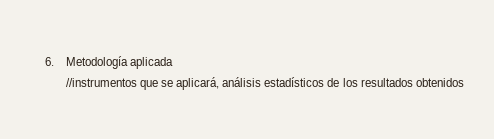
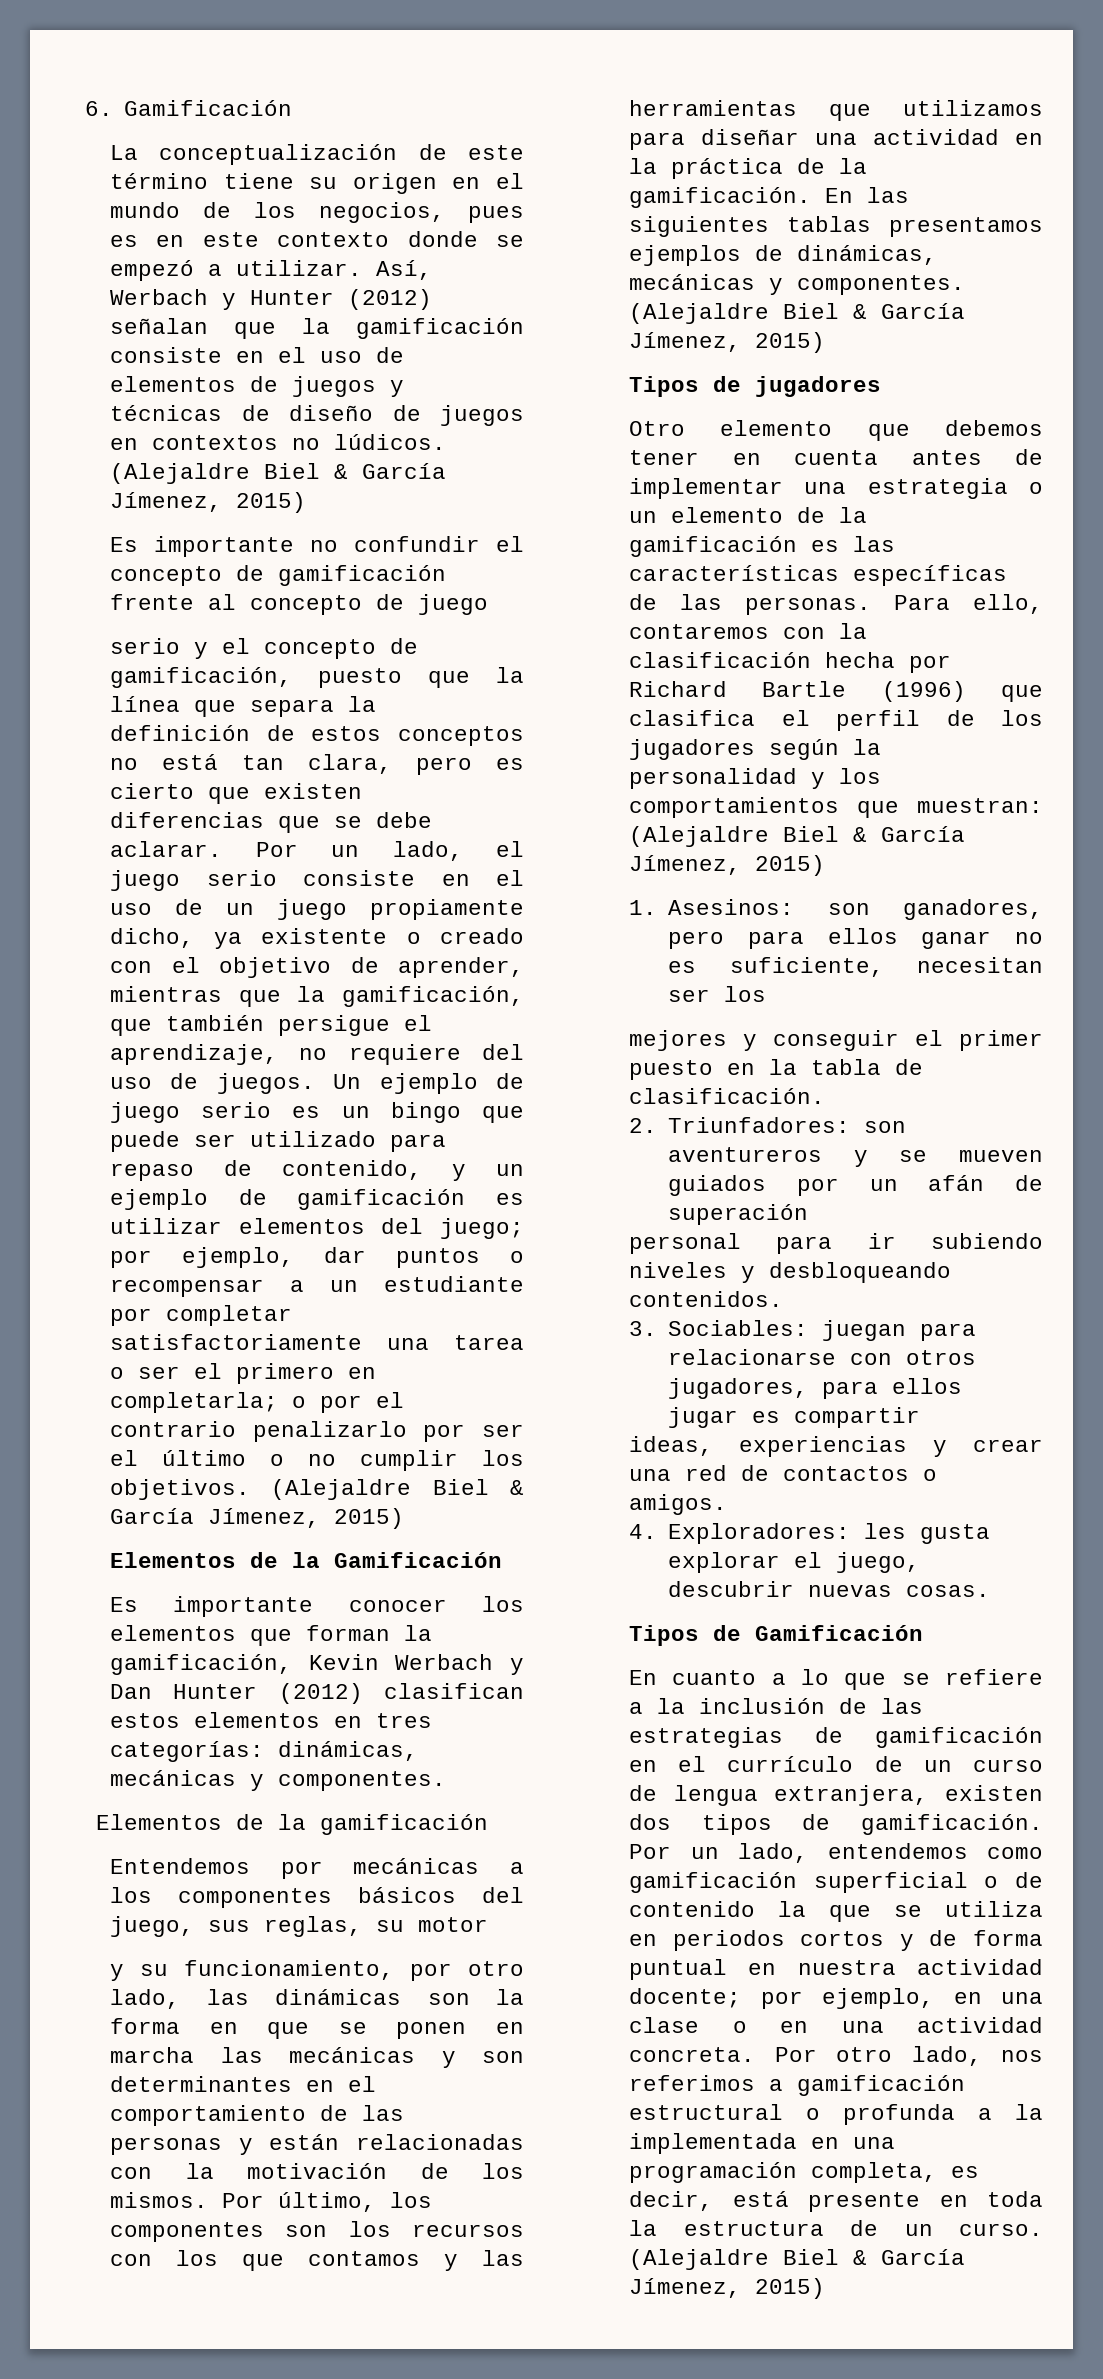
- 6. Metodología aplicada
- //instrumentos que se aplicará, análisis estadísticos de los resultados obtenidos
+ 6. Gamificación
+ La conceptualización de este término tiene su origen en el mundo de los negocios, pues es en este contexto donde se empezó a utilizar. Así, Werbach y Hunter (2012) señalan que la gamificación consiste en el uso de elementos de juegos y técnicas de diseño de juegos en contextos no lúdicos. (Alejaldre Biel & García Jímenez, 2015)
+ Es importante no confundir el concepto de gamificación frente al concepto de juego
+ serio y el concepto de gamificación, puesto que la línea que separa la definición de estos conceptos no está tan clara, pero es cierto que existen diferencias que se debe aclarar. Por un lado, el juego serio consiste en el uso de un juego propiamente dicho, ya existente o creado con el objetivo de aprender, mientras que la gamificación, que también persigue el aprendizaje, no requiere del uso de juegos. Un ejemplo de juego serio es un bingo que puede ser utilizado para repaso de contenido, y un ejemplo de gamificación es utilizar elementos del juego; por ejemplo, dar puntos o recompensar a un estudiante por completar satisfactoriamente una tarea o ser el primero en completarla; o por el contrario penalizarlo por ser el último o no cumplir los objetivos. (Alejaldre Biel & García Jímenez, 2015)
+ Elementos de la Gamificación
+ Es importante conocer los elementos que forman la gamificación, Kevin Werbach y Dan Hunter (2012) clasifican estos elementos en tres categorías: dinámicas, mecánicas y componentes.
+ Elementos de la gamificación
+ Entendemos por mecánicas a los componentes básicos del juego, sus reglas, su motor
+ y su funcionamiento, por otro lado, las dinámicas son la forma en que se ponen en marcha las mecánicas y son determinantes en el comportamiento de las personas y están relacionadas con la motivación de los mismos. Por último, los componentes son los recursos con los que contamos y las herramientas que utilizamos para diseñar una actividad en la práctica de la gamificación. En las siguientes tablas presentamos ejemplos de dinámicas, mecánicas y componentes. (Alejaldre Biel & García Jímenez, 2015)
+ Tipos de jugadores
+ Otro elemento que debemos tener en cuenta antes de implementar una estrategia o un elemento de la gamificación es las características específicas de las personas. Para ello, contaremos con la clasificación hecha por Richard Bartle (1996) que clasifica el perfil de los jugadores según la personalidad y los comportamientos que muestran: (Alejaldre Biel & García Jímenez, 2015)
+ 1. Asesinos: son ganadores, pero para ellos ganar no es suficiente, necesitan ser los
+ mejores y conseguir el primer puesto en la tabla de clasificación.
+ 2. Triunfadores: son aventureros y se mueven guiados por un afán de superación
+ personal para ir subiendo niveles y desbloqueando contenidos.
+ 3. Sociables: juegan para relacionarse con otros jugadores, para ellos jugar es compartir
+ ideas, experiencias y crear una red de contactos o amigos.
+ 4. Exploradores: les gusta explorar el juego, descubrir nuevas cosas.
+ Tipos de Gamificación
+ En cuanto a lo que se refiere a la inclusión de las estrategias de gamificación en el currículo de un curso de lengua extranjera, existen dos tipos de gamificación. Por un lado, entendemos como gamificación superficial o de contenido la que se utiliza en periodos cortos y de forma puntual en nuestra actividad docente; por ejemplo, en una clase o en una actividad concreta. Por otro lado, nos referimos a gamificación estructural o profunda a la implementada en una programación completa, es decir, está presente en toda la estructura de un curso. (Alejaldre Biel & García Jímenez, 2015)

